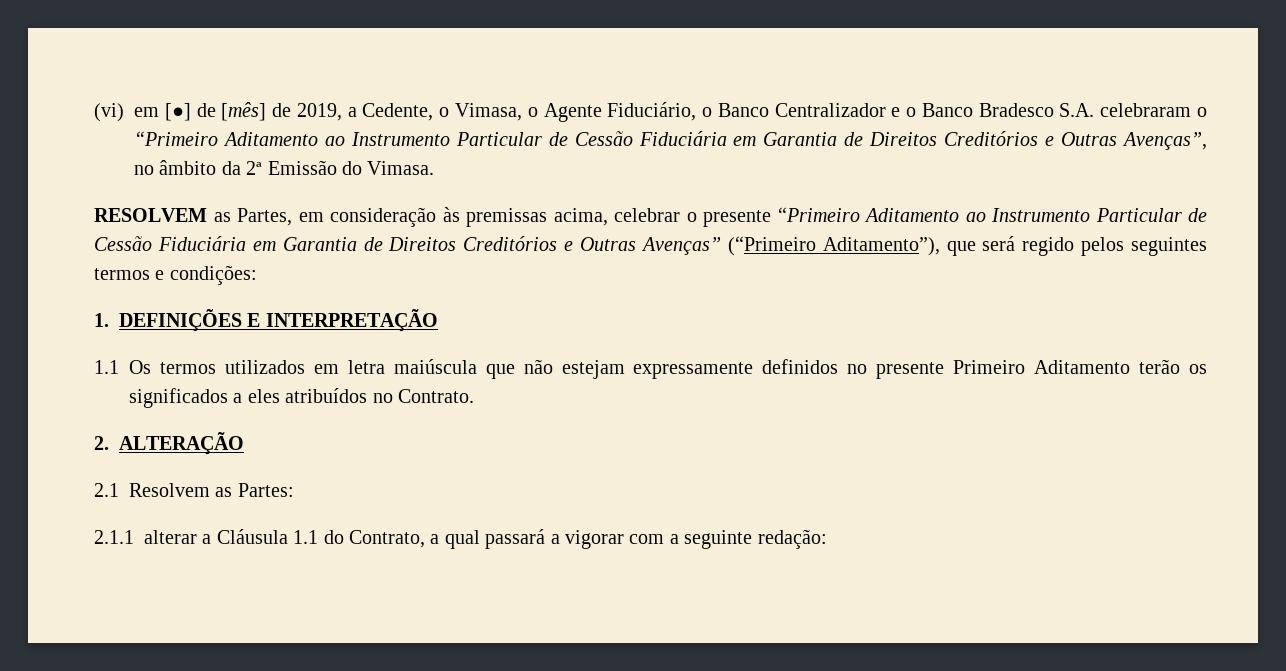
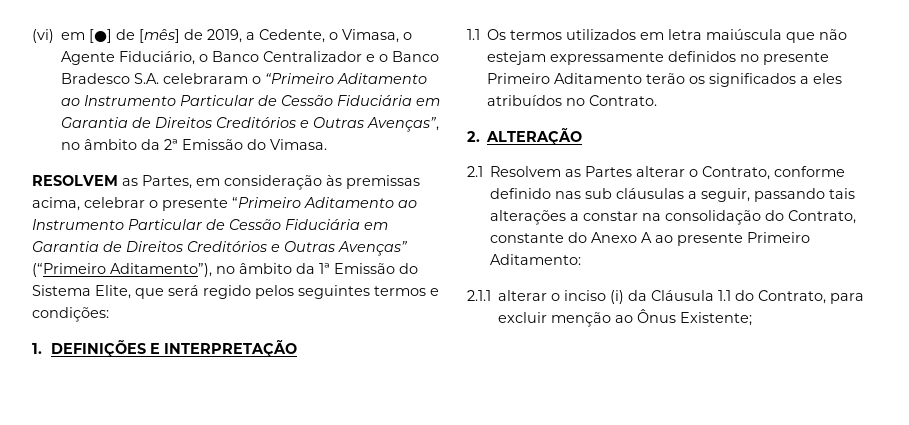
- RESOLVEM as Partes, em consideração às premissas acima, celebrar o presente “Primeiro Aditamento ao Instrumento Particular de Cessão Fiduciária em Garantia de Direitos Creditórios e Outras Avenças” (“Primeiro Aditamento”), que será regido pelos seguintes termos e condições:
+ RESOLVEM as Partes, em consideração às premissas acima, celebrar o presente “Primeiro Aditamento ao Instrumento Particular de Cessão Fiduciária em Garantia de Direitos Creditórios e Outras Avenças” (“Primeiro Aditamento”), no âmbito da 1ª Emissão do Sistema Elite, que será regido pelos seguintes termos e condições:
- 2.1 Resolvem as Partes:
- 2.1.1 alterar a Cláusula 1.1 do Contrato, a qual passará a vigorar com a seguinte redação:
+ 2.1 Resolvem as Partes alterar o Contrato, conforme definido nas sub cláusulas a seguir, passando tais alterações a constar na consolidação do Contrato, constante do Anexo A ao presente Primeiro Aditamento:
+ 2.1.1 alterar o inciso (i) da Cláusula 1.1 do Contrato, para excluir menção ao Ônus Existente;

